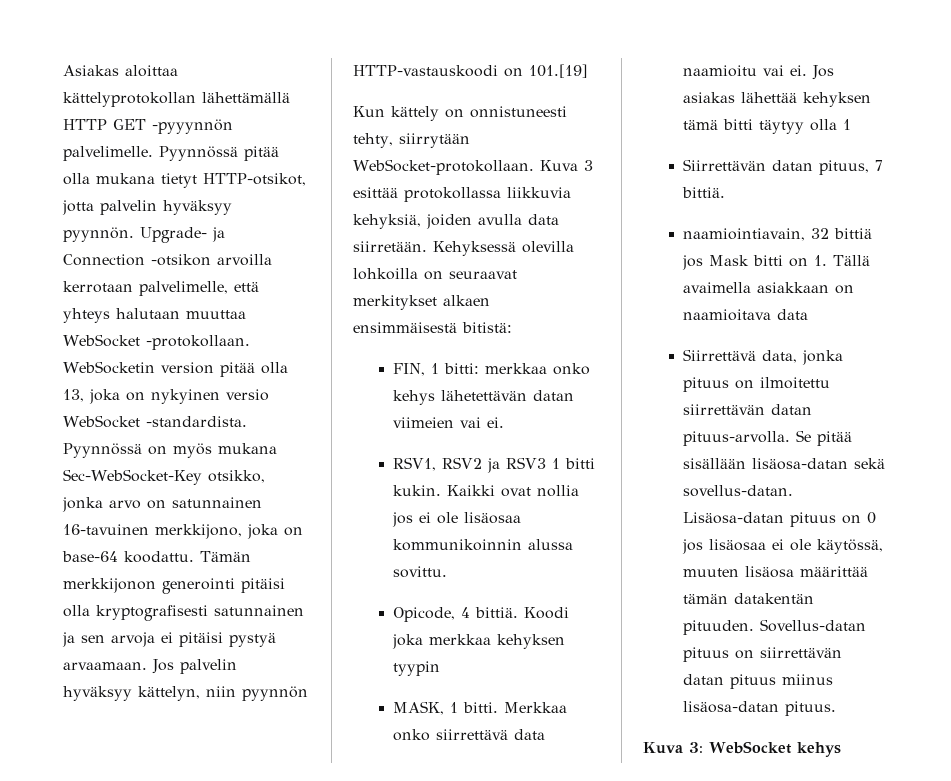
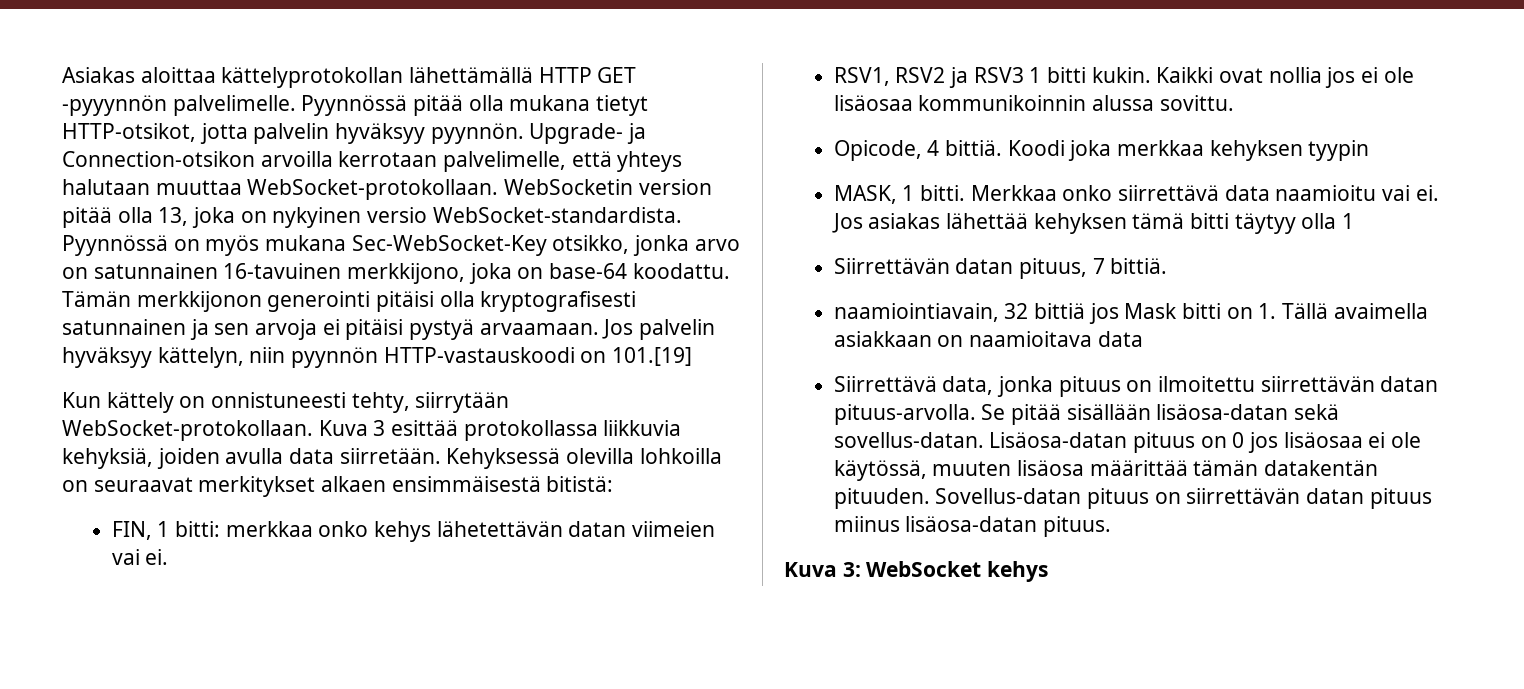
- Upgrade- ja Connection -otsikon arvoilla kerrotaan palvelimelle, että yhteys halutaan muuttaa WebSocket -protokollaan.
+ Upgrade- ja Connection-otsikon arvoilla kerrotaan palvelimelle, että yhteys halutaan muuttaa WebSocket-protokollaan.
- WebSocketin version pitää olla 13, joka on nykyinen versio WebSocket -standardista.
+ WebSocketin version pitää olla 13, joka on nykyinen versio WebSocket-standardista.

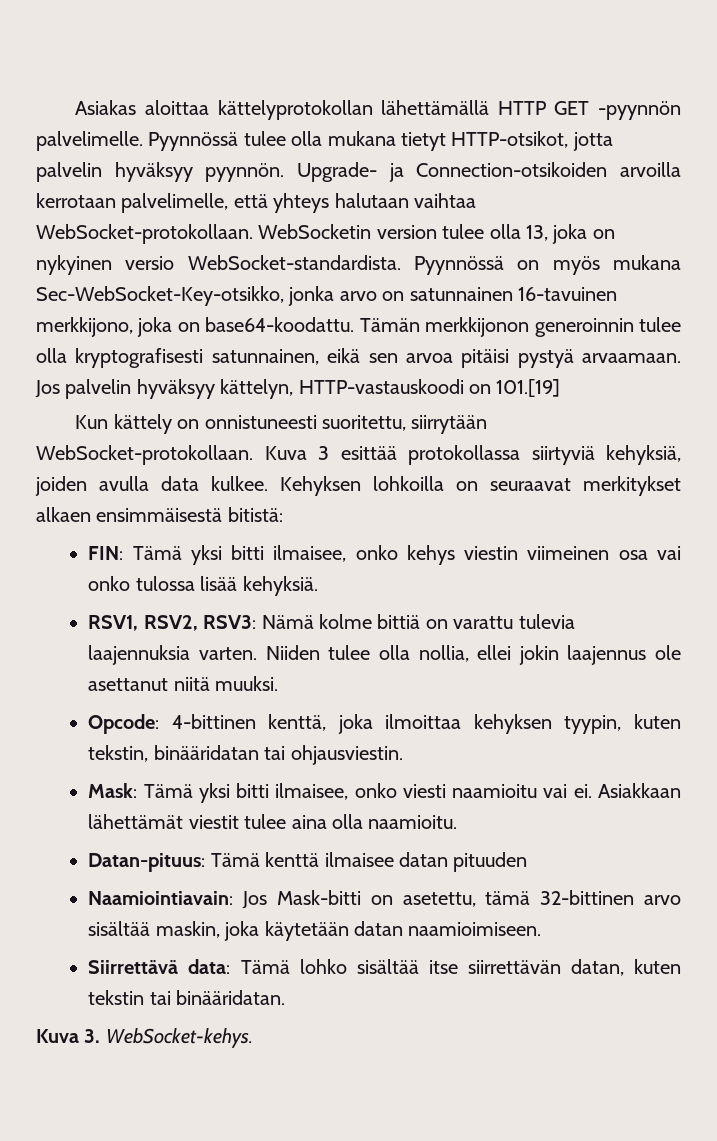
- Asiakas aloittaa kättelyprotokollan lähettämällä HTTP GET -pyyynnön palvelimelle.
+ Asiakas aloittaa kättelyprotokollan lähettämällä HTTP GET -pyynnön palvelimelle.
- Pyynnössä pitää olla mukana tietyt HTTP-otsikot, jotta palvelin hyväksyy pyynnön.
+ Pyynnössä tulee olla mukana tietyt HTTP-otsikot, jotta palvelin hyväksyy pyynnön.
- Upgrade- ja Connection-otsikon arvoilla kerrotaan palvelimelle, että yhteys halutaan muuttaa WebSocket-protokollaan.
+ Upgrade- ja Connection-otsikoiden arvoilla kerrotaan palvelimelle, että yhteys halutaan vaihtaa WebSocket-protokollaan.
- WebSocketin version pitää olla 13, joka on nykyinen versio WebSocket-standardista.
+ WebSocketin version tulee olla 13, joka on nykyinen versio WebSocket-standardista.
- Pyynnössä on myös mukana Sec-WebSocket-Key otsikko, jonka arvo on satunnainen 16-tavuinen merkkijono, joka on base-64 koodattu. Tämän merkkijonon generointi pitäisi olla kryptografisesti satunnainen ja sen arvoja ei pitäisi pystyä arvaamaan.
+ Pyynnössä on myös mukana Sec-WebSocket-Key-otsikko, jonka arvo on satunnainen 16-tavuinen merkkijono, joka on base64-koodattu. Tämän merkkijonon generoinnin tulee olla kryptografisesti satunnainen, eikä sen arvoa pitäisi pystyä arvaamaan.
- Jos palvelin hyväksyy kättelyn, niin pyynnön HTTP-vastauskoodi on 101.[19]
+ Jos palvelin hyväksyy kättelyn, HTTP-vastauskoodi on 101.[19]
- Kun kättely on onnistuneesti tehty, siirrytään WebSocket-protokollaan.
+ Kun kättely on onnistuneesti suoritettu, siirrytään WebSocket-protokollaan.
- Kuva 3 esittää protokollassa liikkuvia kehyksiä, joiden avulla data siirretään. Kehyksessä olevilla lohkoilla on seuraavat merkitykset alkaen ensimmäisestä bitistä:
+ Kuva 3 esittää protokollassa siirtyviä kehyksiä, joiden avulla data kulkee. Kehyksen lohkoilla on seuraavat merkitykset alkaen ensimmäisestä bitistä:
- FIN, 1 bitti: merkkaa onko kehys lähetettävän datan viimeien vai ei.
- RSV1, RSV2 ja RSV3 1 bitti kukin. Kaikki ovat nollia jos ei ole lisäosaa kommunikoinnin alussa sovittu.
- Opicode, 4 bittiä. Koodi joka merkkaa kehyksen tyypin
- MASK, 1 bitti. Merkkaa onko siirrettävä data naamioitu vai ei. Jos asiakas lähettää kehyksen tämä bitti täytyy olla 1
- Siirrettävän datan pituus, 7 bittiä.
- naamiointiavain, 32 bittiä jos Mask bitti on 1. Tällä avaimella asiakkaan on naamioitava data
- Siirrettävä data, jonka pituus on ilmoitettu siirrettävän datan pituus-arvolla. Se pitää sisällään lisäosa-datan sekä sovellus-datan. Lisäosa-datan pituus on 0 jos lisäosaa ei ole käytössä, muuten lisäosa määrittää tämän datakentän pituuden. Sovellus-datan pituus on siirrettävän datan pituus miinus lisäosa-datan pituus.
- Kuva 3: WebSocket kehys
+ FIN: Tämä yksi bitti ilmaisee, onko kehys viestin viimeinen osa vai onko tulossa lisää kehyksiä.
+ RSV1, RSV2, RSV3: Nämä kolme bittiä on varattu tulevia laajennuksia varten. Niiden tulee olla nollia, ellei jokin laajennus ole asettanut niitä muuksi.
+ Opcode: 4-bittinen kenttä, joka ilmoittaa kehyksen tyypin, kuten tekstin, binääridatan tai ohjausviestin.
+ Mask: Tämä yksi bitti ilmaisee, onko viesti naamioitu vai ei. Asiakkaan lähettämät viestit tulee aina olla naamioitu.
+ Datan-pituus: Tämä kenttä ilmaisee datan pituuden
+ Naamiointiavain: Jos Mask-bitti on asetettu, tämä 32-bittinen arvo sisältää maskin, joka käytetään datan naamioimiseen.
+ Siirrettävä data: Tämä lohko sisältää itse siirrettävän datan, kuten tekstin tai binääridatan.
+ Kuva 3. WebSocket-kehys.

